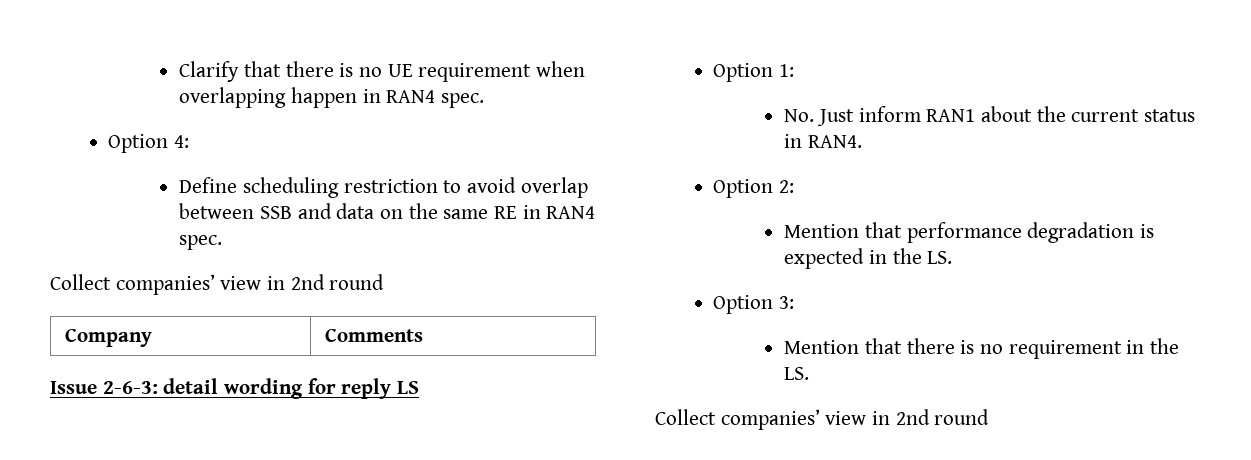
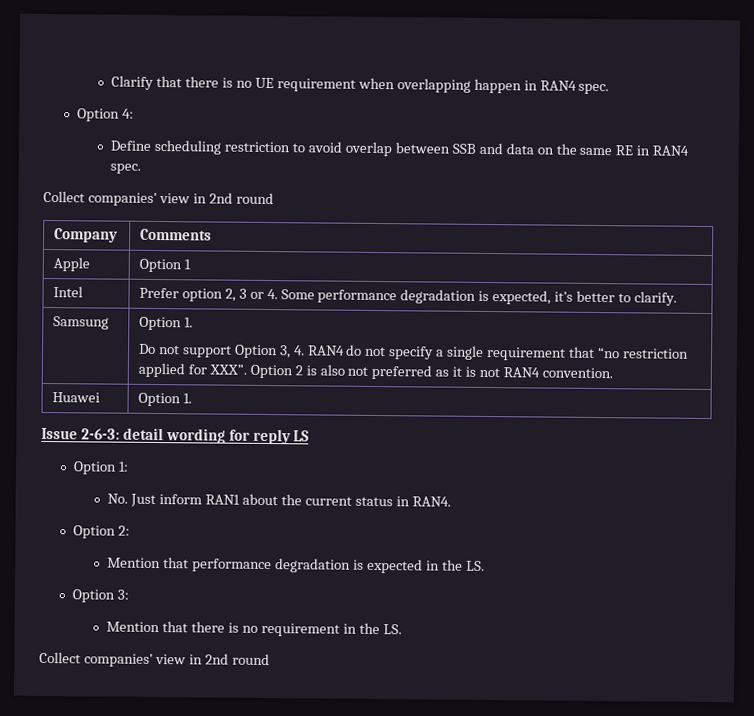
+ Apple | Option 1
+ Intel | Prefer option 2, 3 or 4. Some performance degradation is expected, it’s better to clarify.
+ Samsung | Option 1.
+ Do not support Option 3, 4. RAN4 do not specify a single requirement that “no restriction applied for XXX”. Option 2 is also not preferred as it is not RAN4 convention.
+ Huawei | Option 1.

